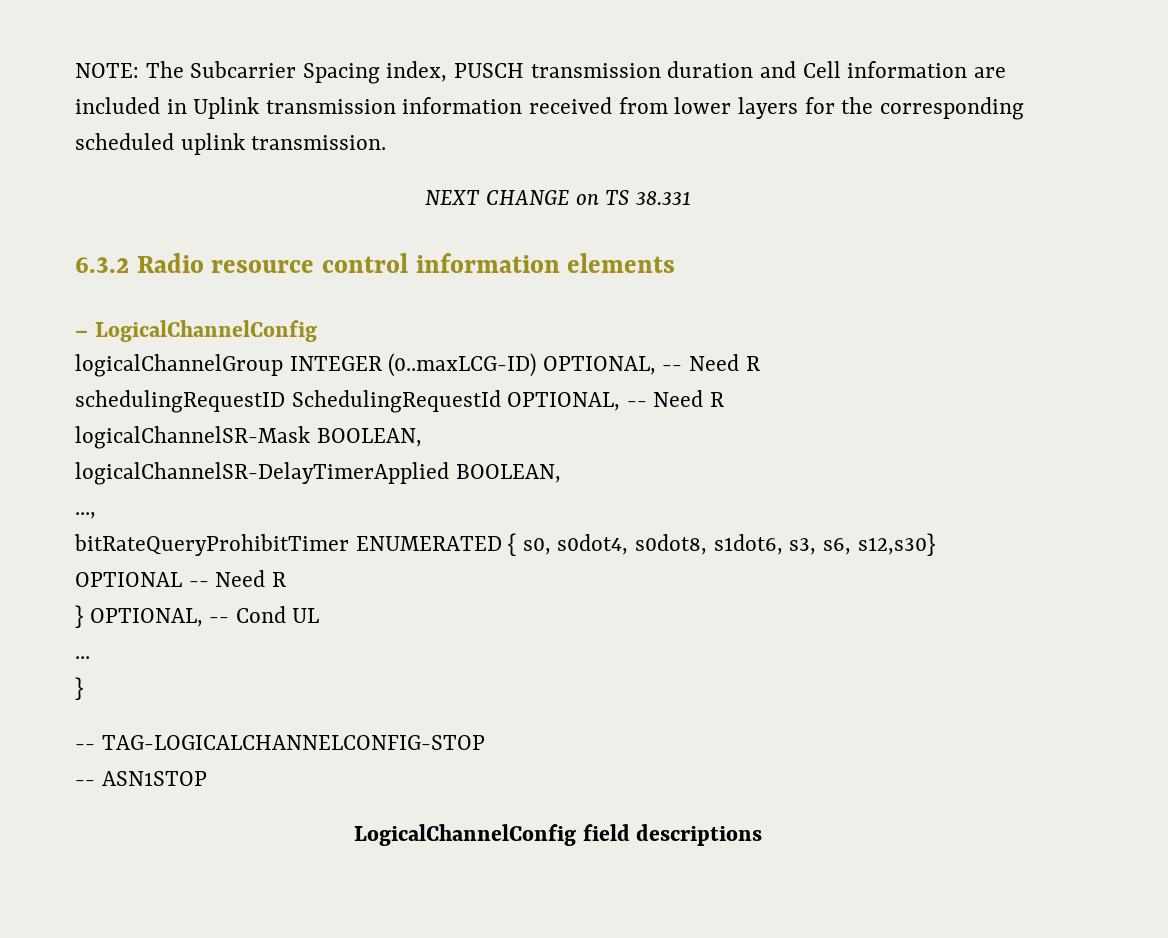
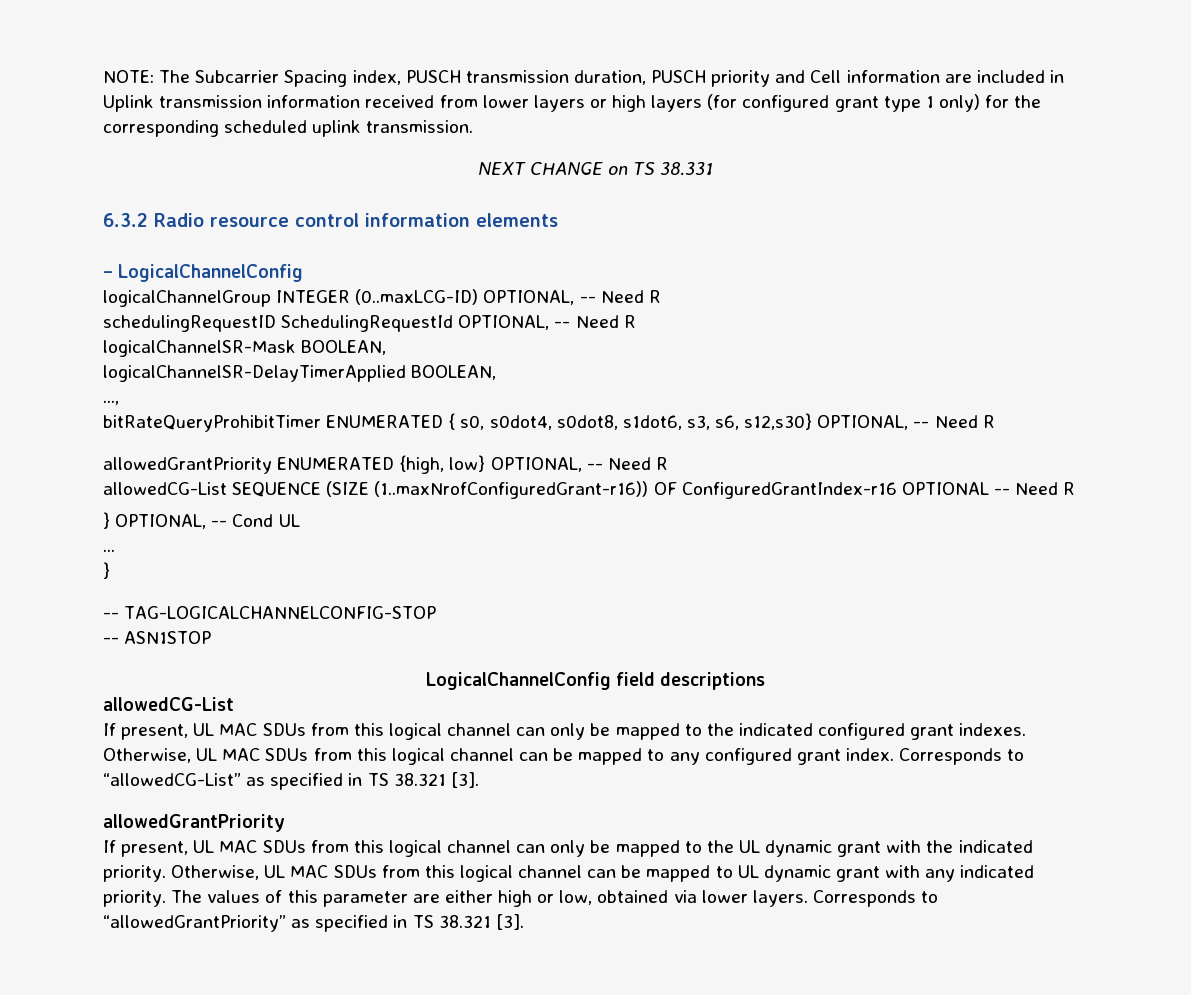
- NOTE: The Subcarrier Spacing index, PUSCH transmission duration and Cell information are included in Uplink transmission information received from lower layers for the corresponding scheduled uplink transmission.
+ NOTE: The Subcarrier Spacing index, PUSCH transmission duration, PUSCH priority and Cell information are included in Uplink transmission information received from lower layers or high layers (for configured grant type 1 only) for the corresponding scheduled uplink transmission.
- bitRateQueryProhibitTimer ENUMERATED { s0, s0dot4, s0dot8, s1dot6, s3, s6, s12,s30} OPTIONAL -- Need R
+ bitRateQueryProhibitTimer ENUMERATED { s0, s0dot4, s0dot8, s1dot6, s3, s6, s12,s30} OPTIONAL, -- Need R
+ allowedGrantPriority ENUMERATED {high, low} OPTIONAL, -- Need R
+ allowedCG-List SEQUENCE (SIZE (1..maxNrofConfiguredGrant-r16)) OF ConfiguredGrantIndex-r16 OPTIONAL -- Need R
  LogicalChannelConfig field descriptions
+ allowedCG-List
+ If present, UL MAC SDUs from this logical channel can only be mapped to the indicated configured grant indexes. Otherwise, UL MAC SDUs from this logical channel can be mapped to any configured grant index. Corresponds to “allowedCG-List” as specified in TS 38.321 [3].
+ allowedGrantPriority
+ If present, UL MAC SDUs from this logical channel can only be mapped to the UL dynamic grant with the indicated priority. Otherwise, UL MAC SDUs from this logical channel can be mapped to UL dynamic grant with any indicated priority. The values of this parameter are either high or low, obtained via lower layers. Corresponds to “allowedGrantPriority” as specified in TS 38.321 [3].

